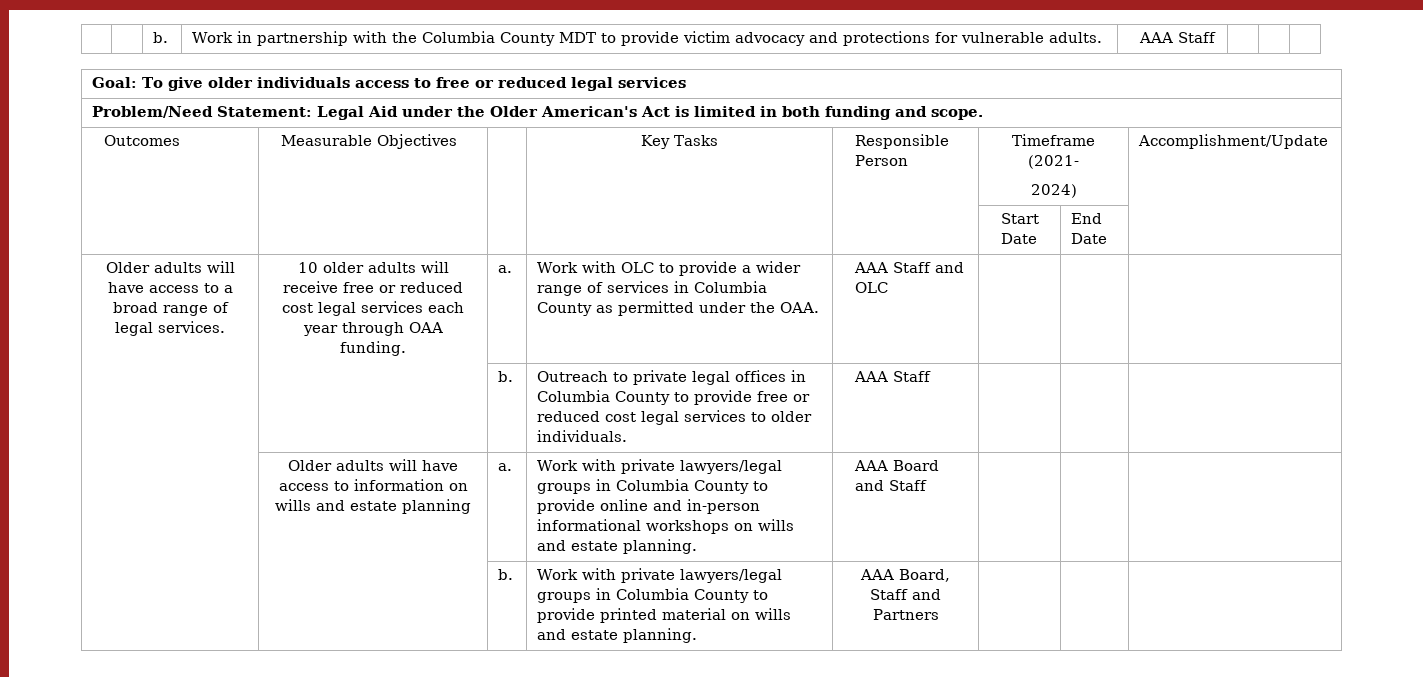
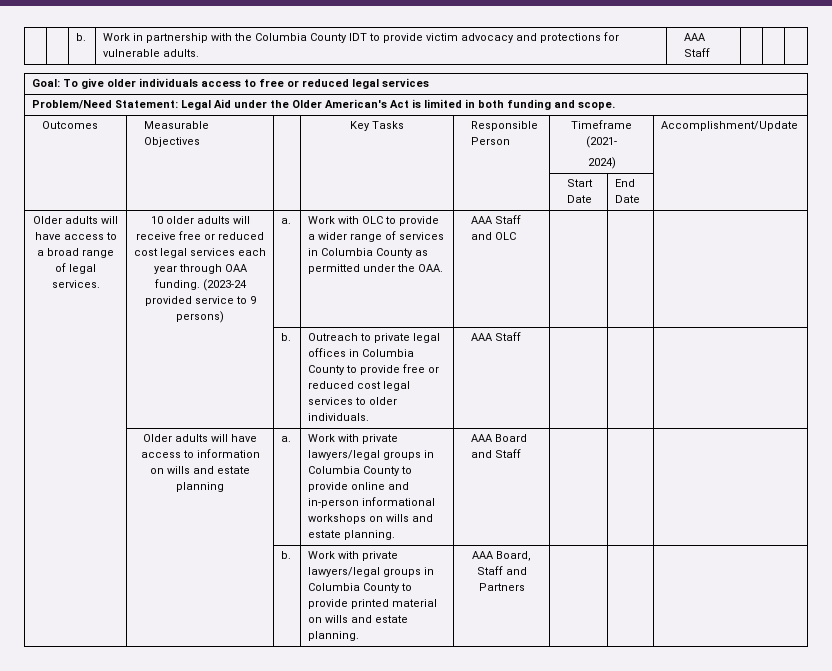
- | | b. | Work in partnership with the Columbia County MDT to provide victim advocacy and protections for vulnerable adults. | AAA Staff | | |
+ | | b. | Work in partnership with the Columbia County IDT to provide victim advocacy and protections for vulnerable adults. | AAA Staff | | |
+ (2023-24 provided service to 9 persons)

